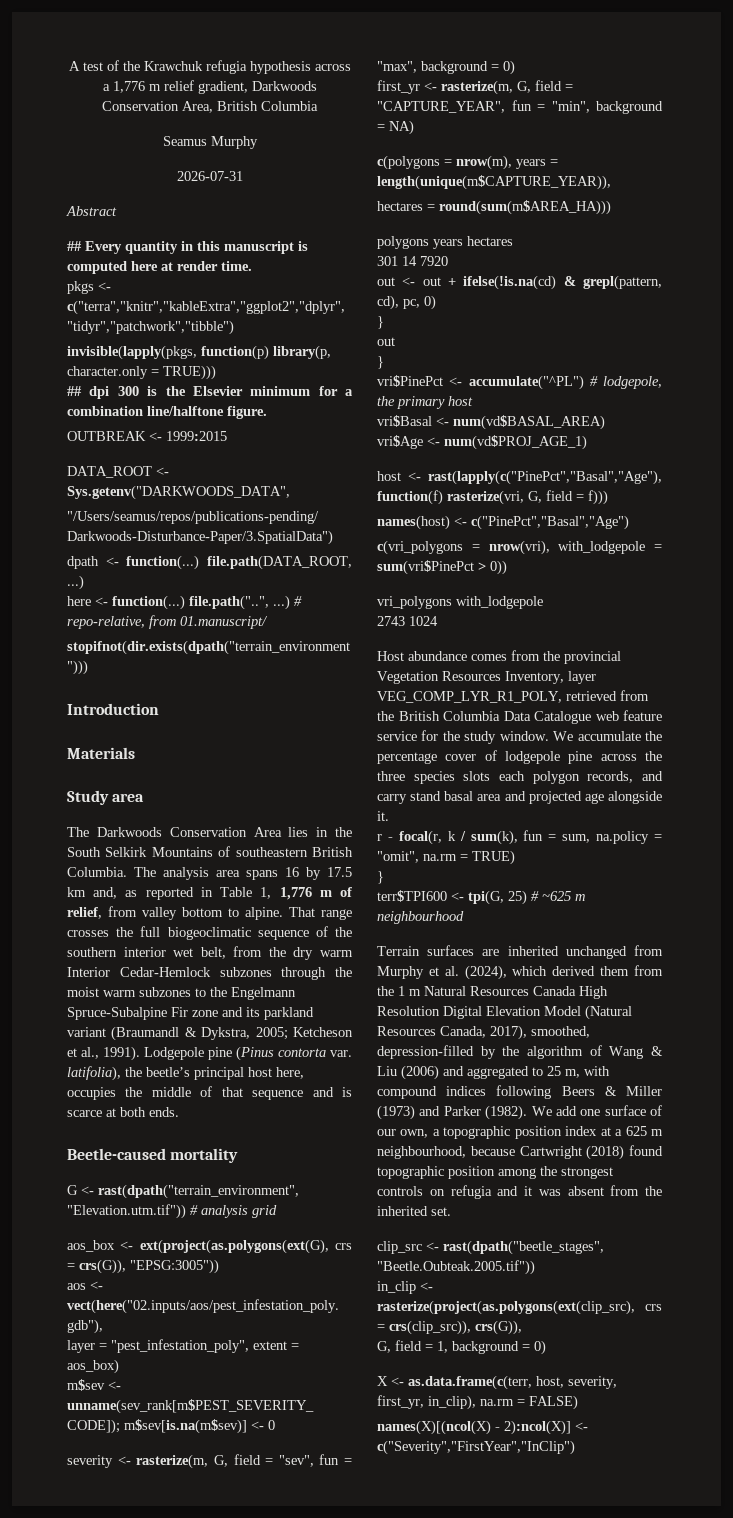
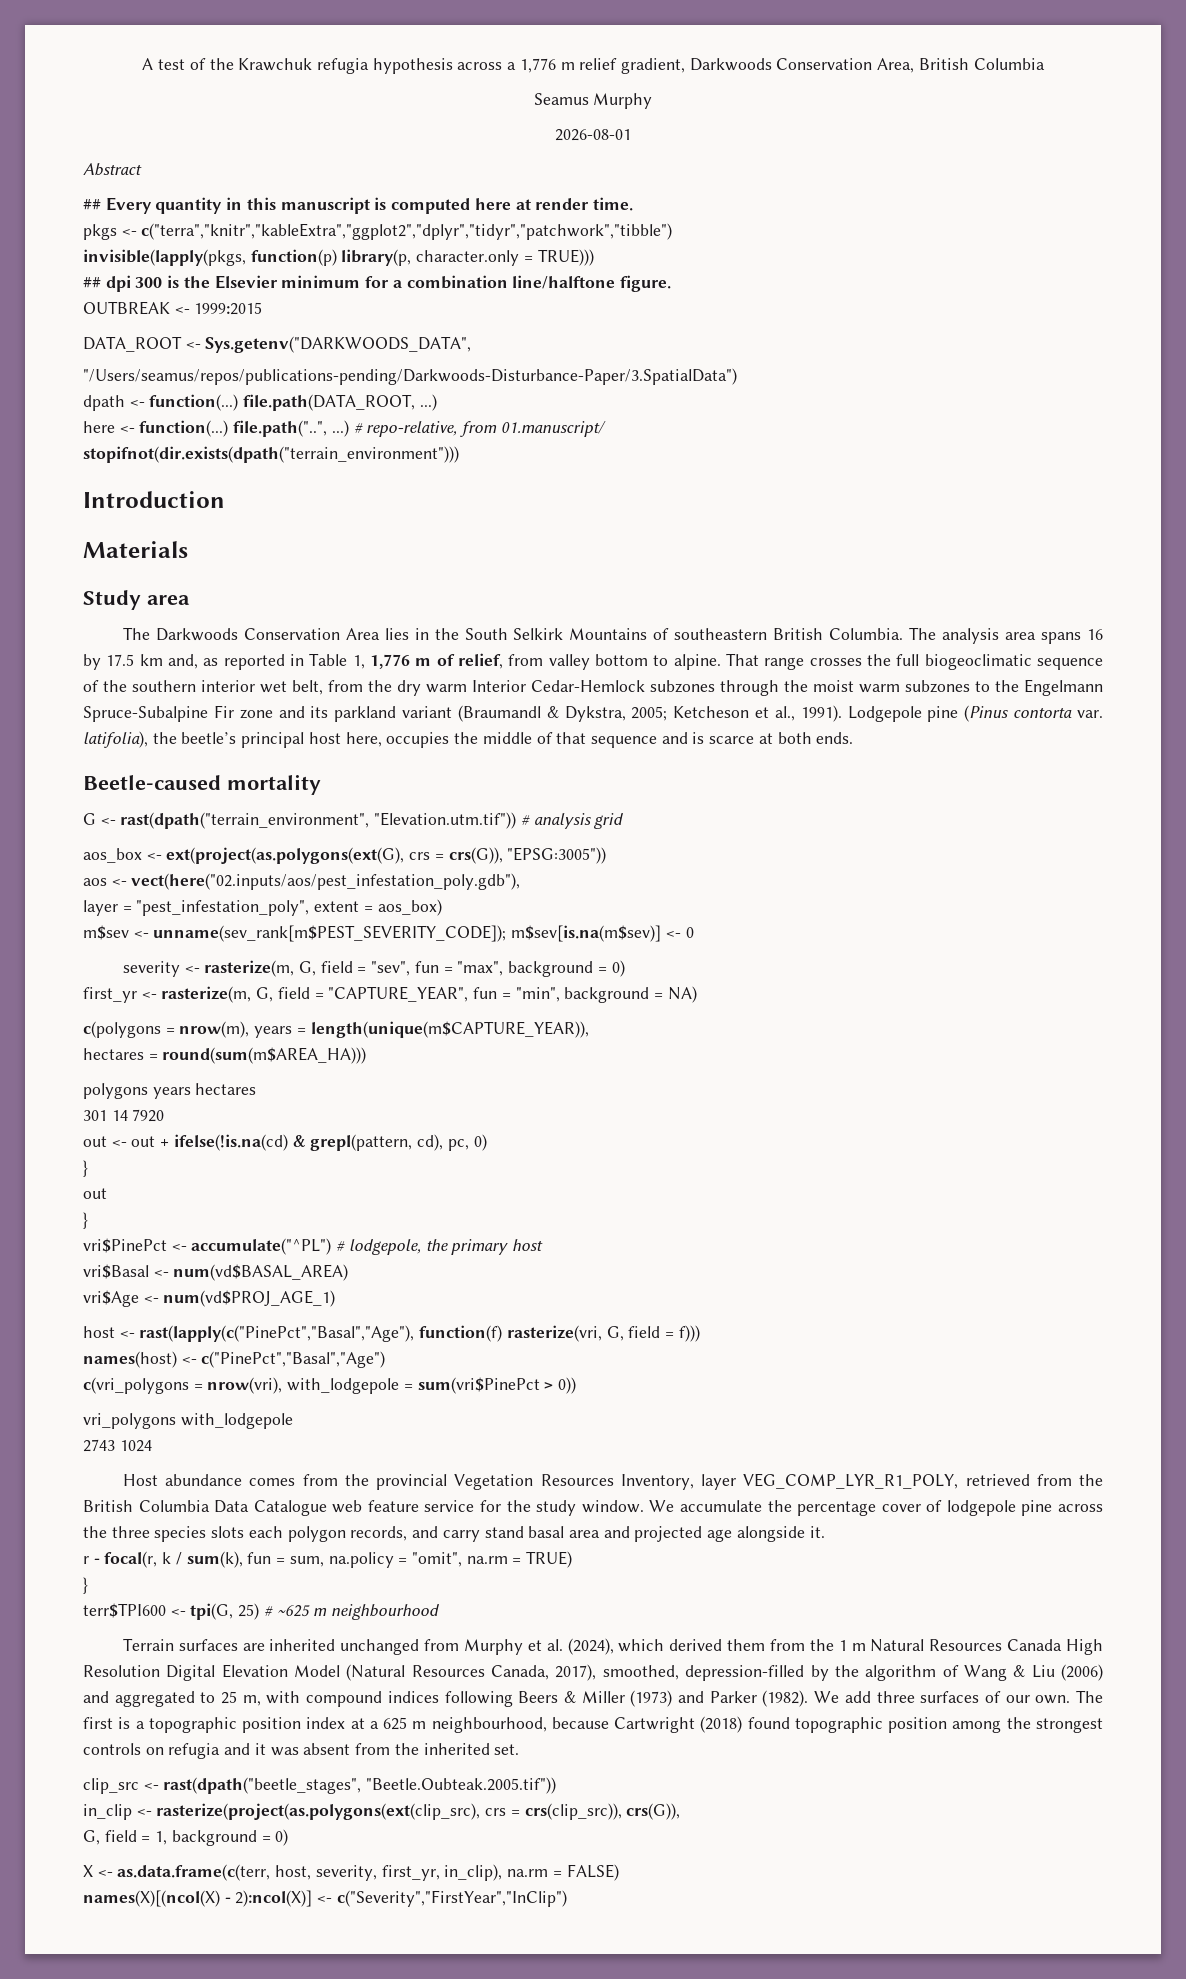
- 2026-07-31
+ 2026-08-01
- We add one surface of our own, a topographic position index at a 625 m neighbourhood, because Cartwright (2018) found topographic position among the strongest controls on refugia and it was absent from the inherited set.
+ We add three surfaces of our own. The first is a topographic position index at a 625 m neighbourhood, because Cartwright (2018) found topographic position among the strongest controls on refugia and it was absent from the inherited set.

